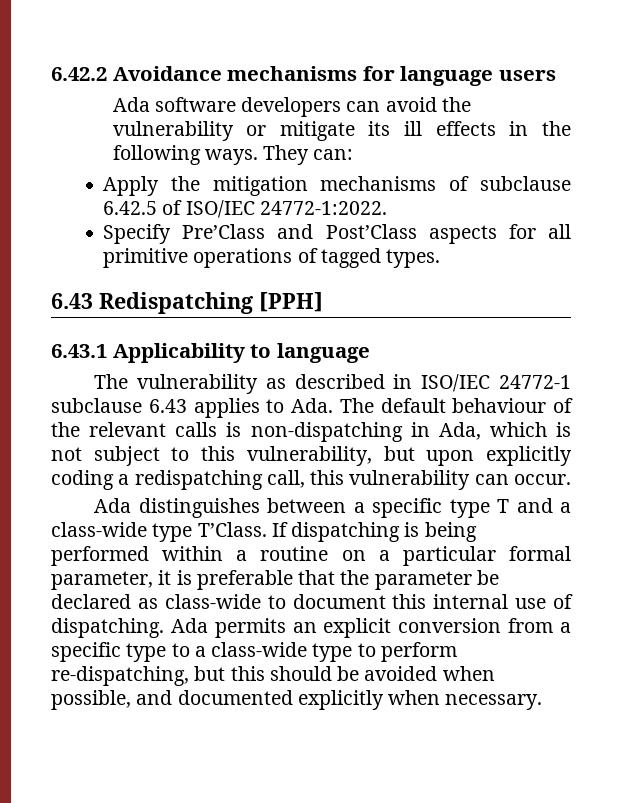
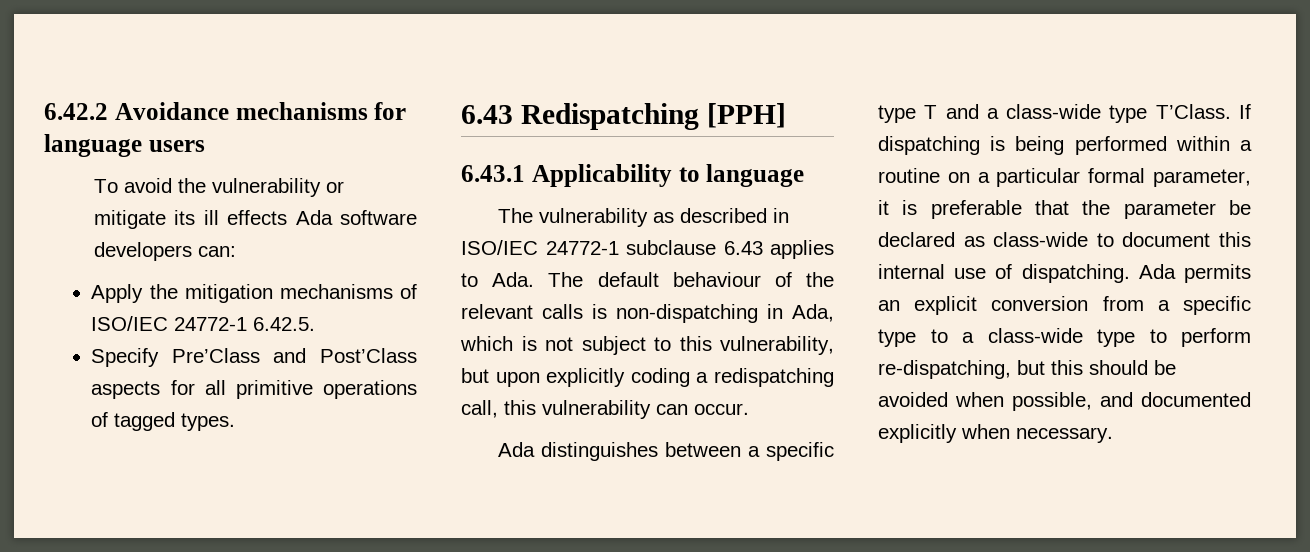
- Ada software developers can avoid the vulnerability or mitigate its ill effects in the following ways. They can:
+ To avoid the vulnerability or mitigate its ill effects Ada software developers can:
- Apply the mitigation mechanisms of subclause 6.42.5 of ISO/IEC 24772-1:2022.
+ Apply the mitigation mechanisms of ISO/IEC 24772-1 6.42.5.

